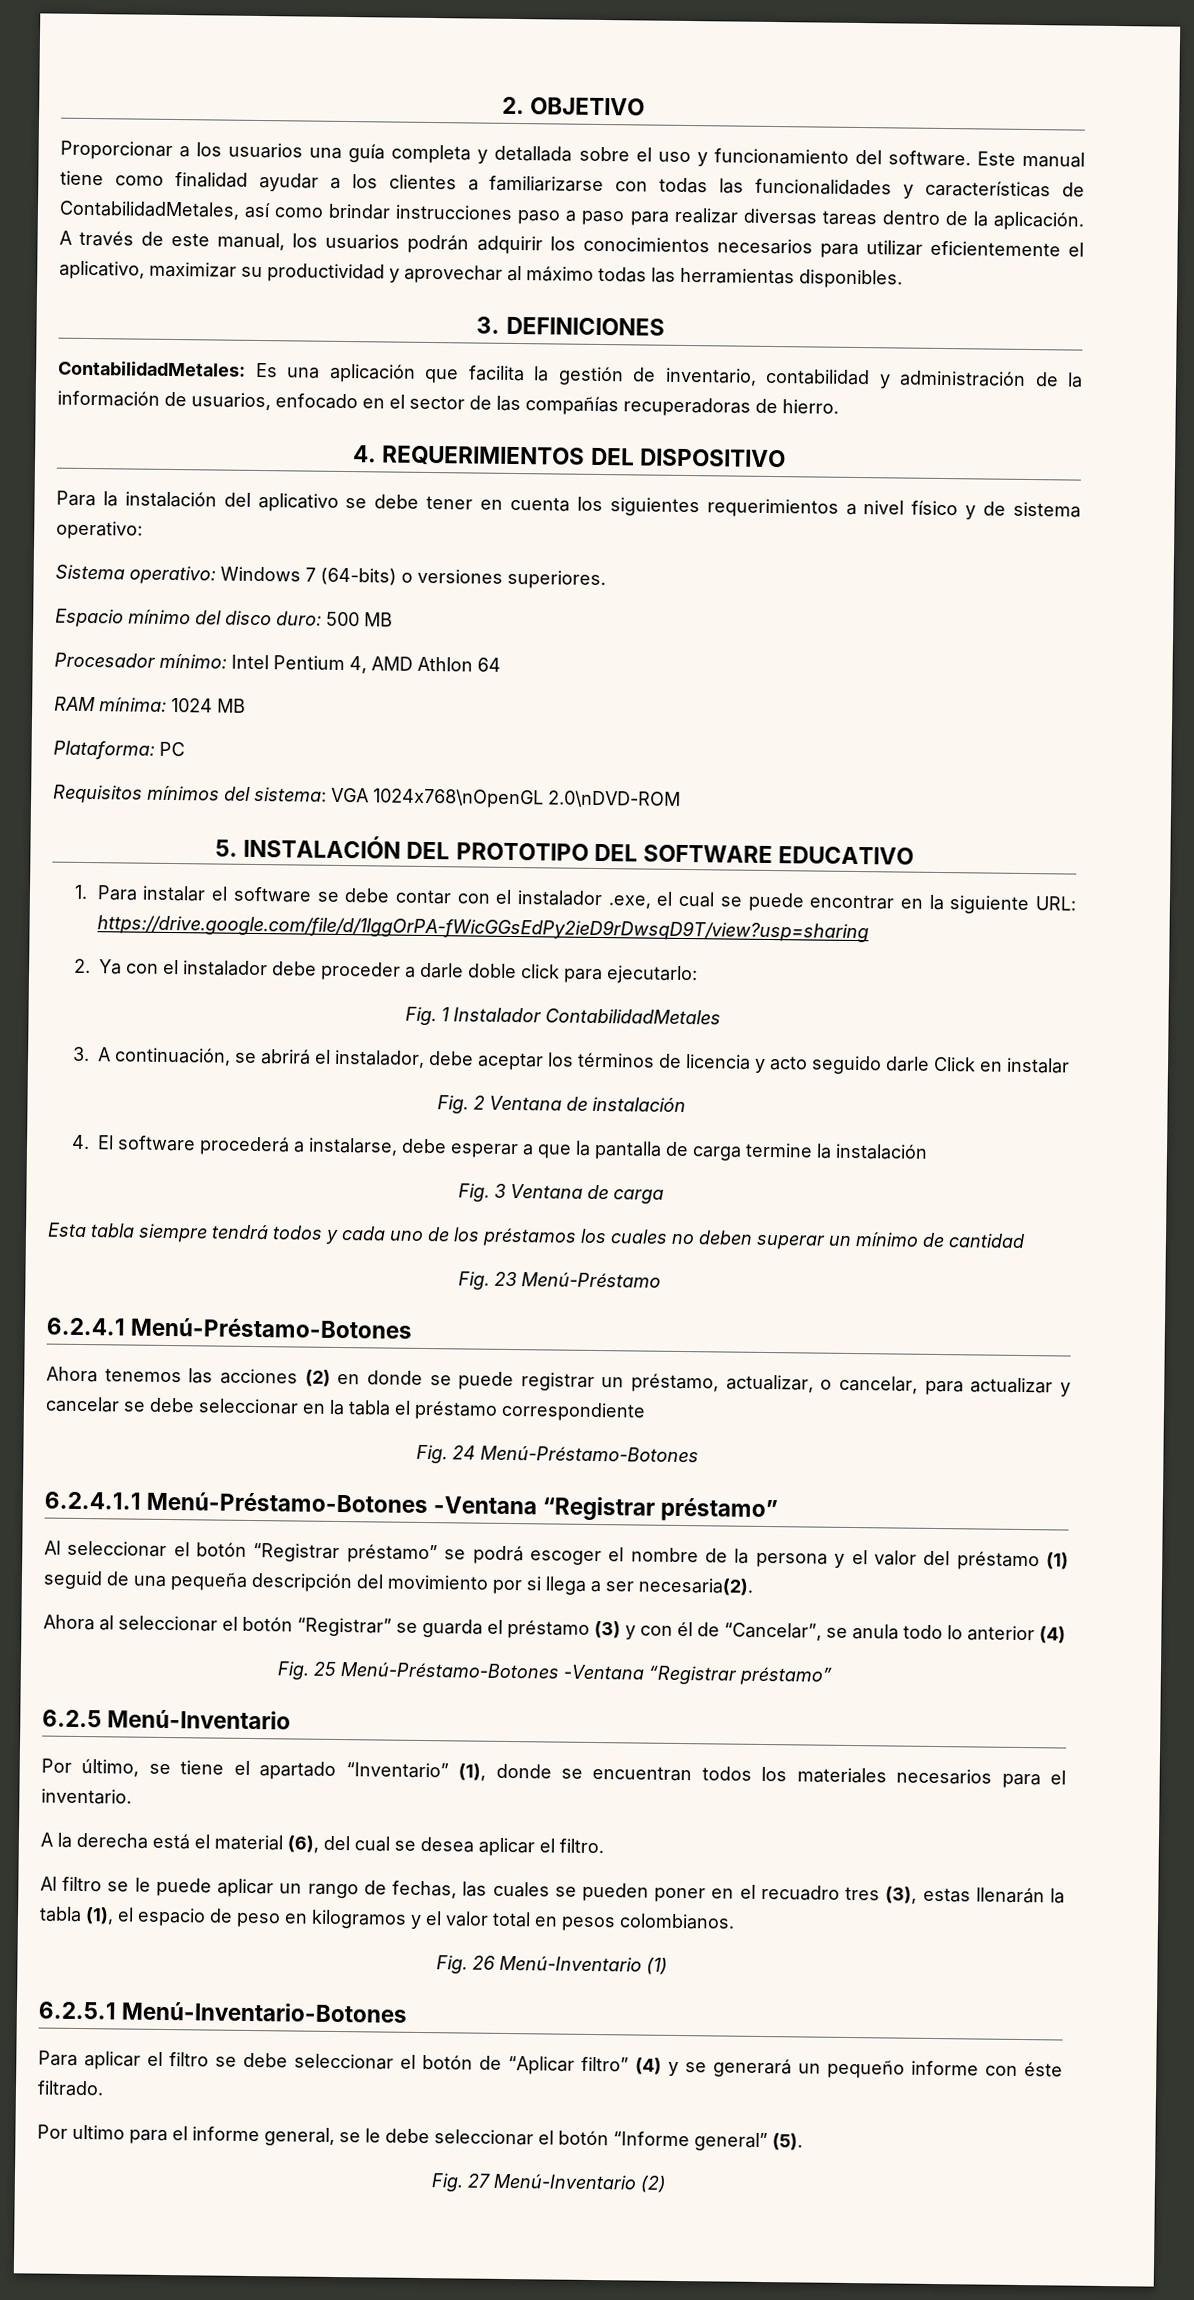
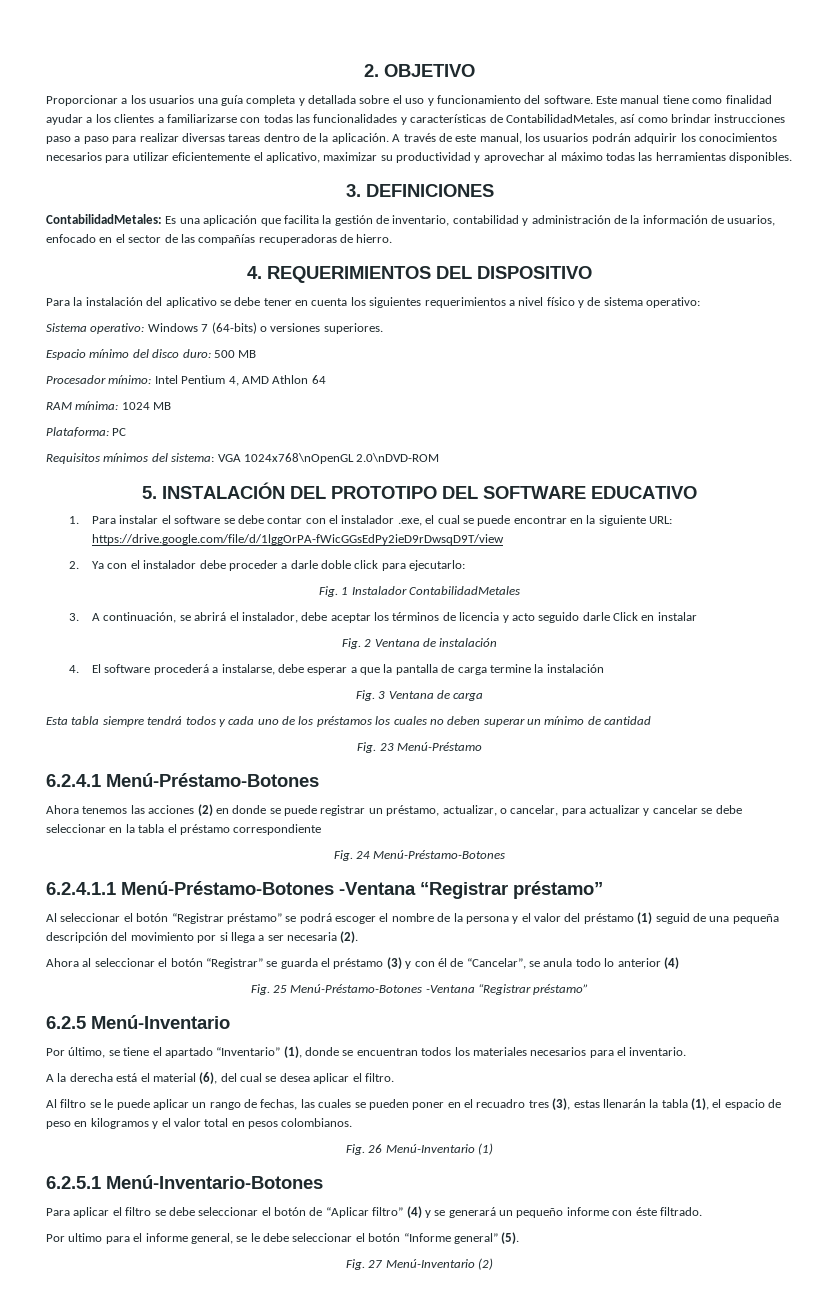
- 1. Para instalar el software se debe contar con el instalador .exe, el cual se puede encontrar en la siguiente URL: https://drive.google.com/file/d/1lggOrPA-fWicGGsEdPy2ieD9rDwsqD9T/view?usp=sharing
+ 1. Para instalar el software se debe contar con el instalador .exe, el cual se puede encontrar en la siguiente URL: https://drive.google.com/file/d/1lggOrPA-fWicGGsEdPy2ieD9rDwsqD9T/view
- Al seleccionar el botón “Registrar préstamo” se podrá escoger el nombre de la persona y el valor del préstamo (1) seguid de una pequeña descripción del movimiento por si llega a ser necesaria(2).
+ Al seleccionar el botón “Registrar préstamo” se podrá escoger el nombre de la persona y el valor del préstamo (1) seguid de una pequeña descripción del movimiento por si llega a ser necesaria (2).

